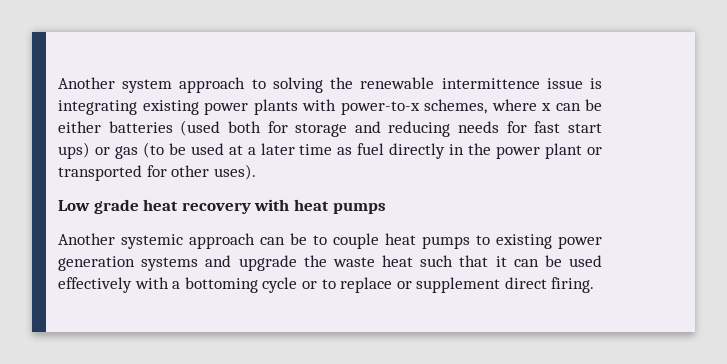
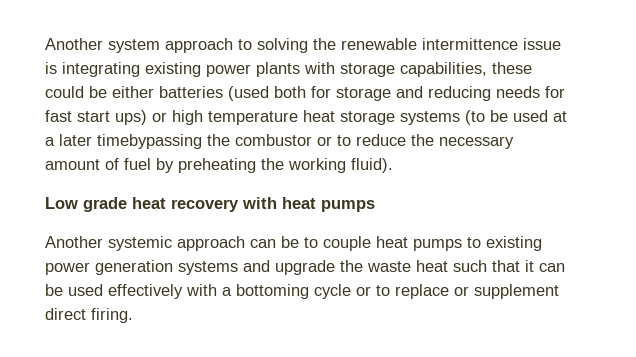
- Another system approach to solving the renewable intermittence issue is integrating existing power plants with power-to-x schemes, where x can be either batteries (used both for storage and reducing needs for fast start ups) or gas (to be used at a later time as fuel directly in the power plant or transported for other uses).
+ Another system approach to solving the renewable intermittence issue is integrating existing power plants with storage capabilities, these could be either batteries (used both for storage and reducing needs for fast start ups) or high temperature heat storage systems (to be used at a later timebypassing the combustor or to reduce the necessary amount of fuel by preheating the working fluid).

